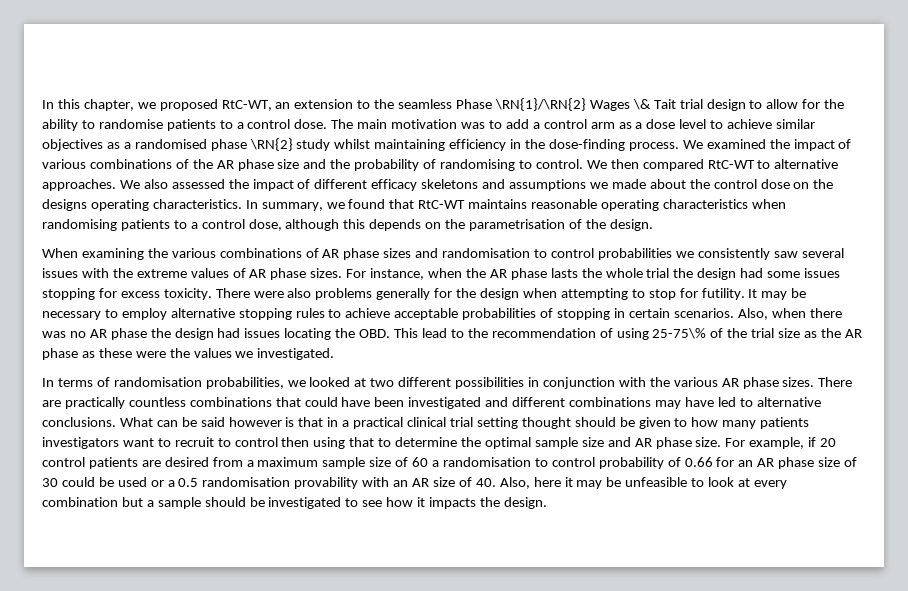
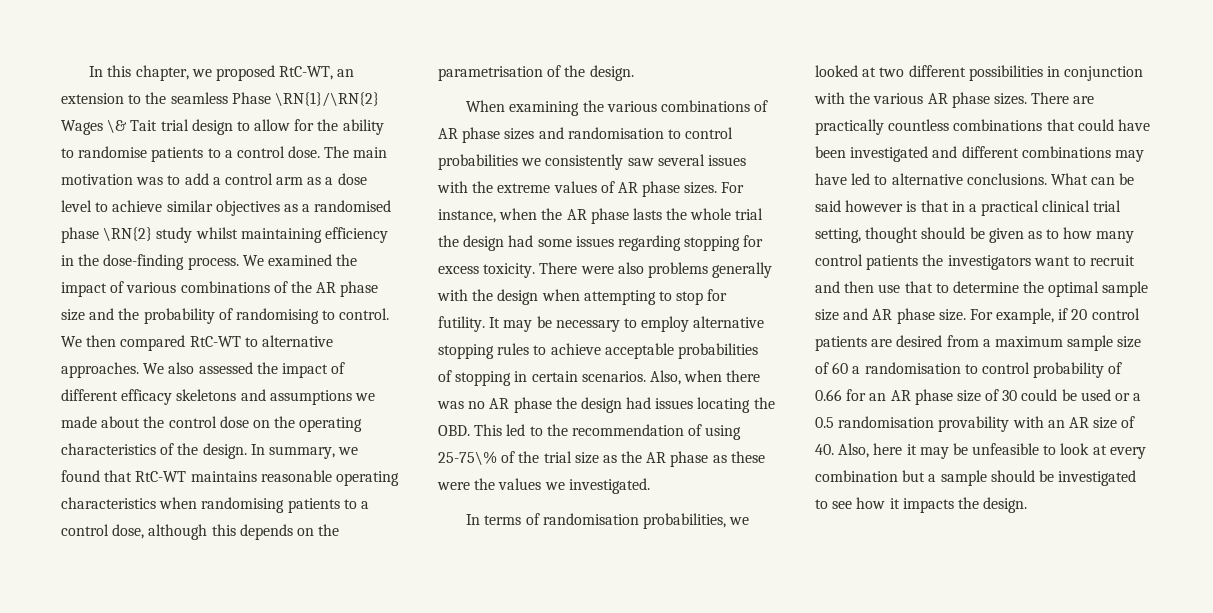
- We also assessed the impact of different efficacy skeletons and assumptions we made about the control dose on the designs operating characteristics.
+ We also assessed the impact of different efficacy skeletons and assumptions we made about the control dose on the operating characteristics of the design.
- For instance, when the AR phase lasts the whole trial the design had some issues stopping for excess toxicity.
+ For instance, when the AR phase lasts the whole trial the design had some issues regarding stopping for excess toxicity.
- There were also problems generally for the design when attempting to stop for futility.
+ There were also problems generally with the design when attempting to stop for futility.
- Also, when there was no AR phase the design had issues locating the OBD. This lead to the recommendation of using 25-75\% of the trial size as the AR phase as these were the values we investigated.
+ Also, when there was no AR phase the design had issues locating the OBD. This led to the recommendation of using 25-75\% of the trial size as the AR phase as these were the values we investigated.
- What can be said however is that in a practical clinical trial setting thought should be given to how many patients investigators want to recruit to control then using that to determine the optimal sample size and AR phase size.
+ What can be said however is that in a practical clinical trial setting, thought should be given as to how many control patients the investigators want to recruit and then use that to determine the optimal sample size and AR phase size.

